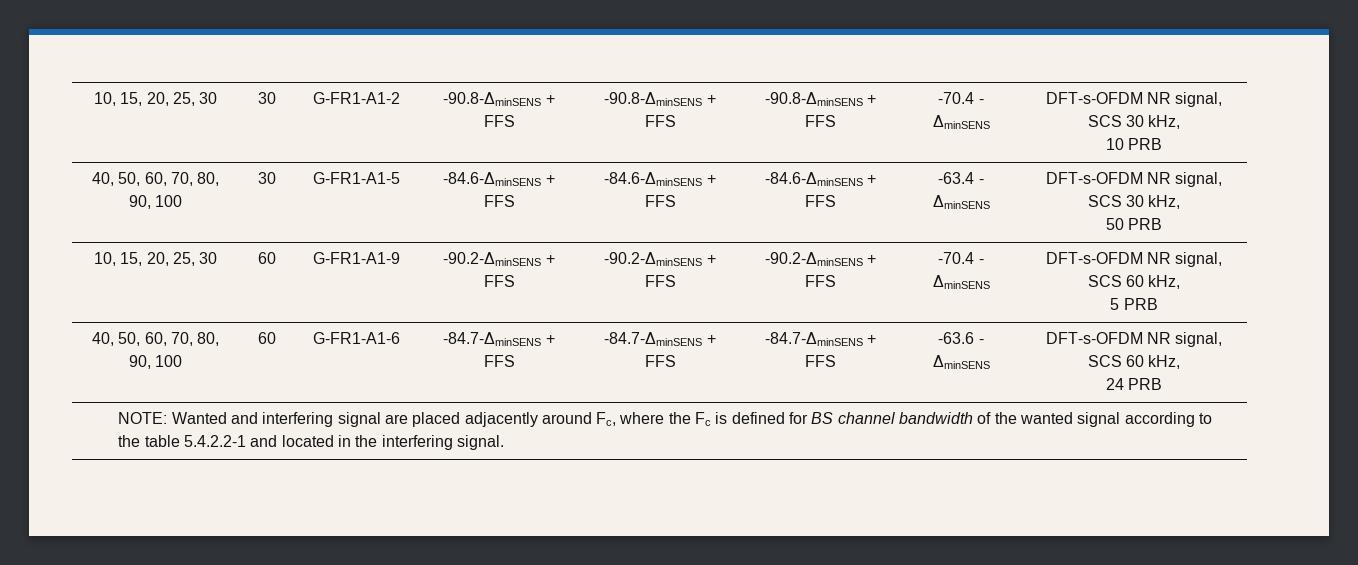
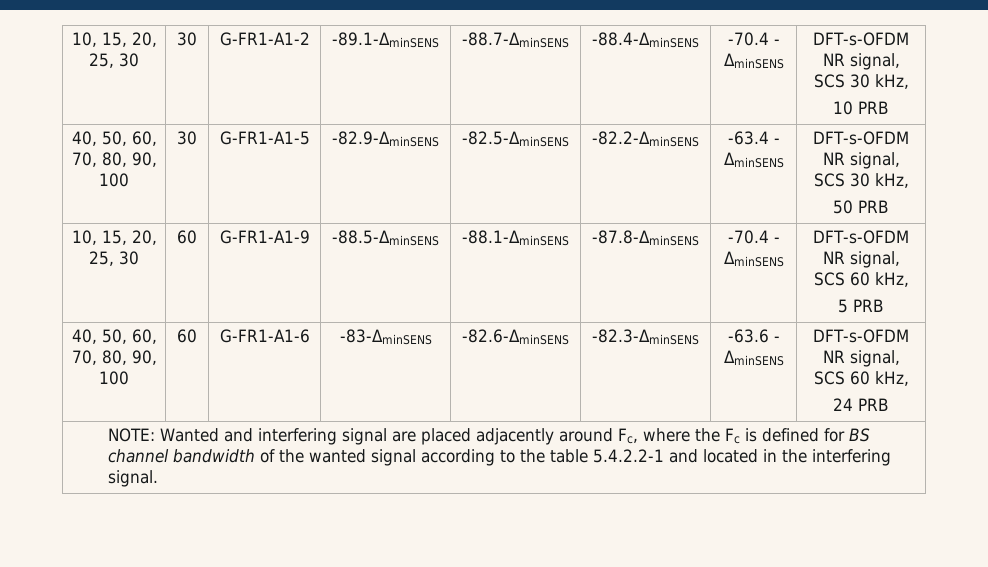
- 10, 15, 20, 25, 30 | 30 | G-FR1-A1-2 | -90.8-ΔminSENS + FFS | -90.8-ΔminSENS + FFS | -90.8-ΔminSENS + FFS | -70.4 - ΔminSENS | DFT-s-OFDM NR signal, SCS 30 kHz,
+ 10, 15, 20, 25, 30 | 30 | G-FR1-A1-2 | -89.1-ΔminSENS | -88.7-ΔminSENS | -88.4-ΔminSENS | -70.4 - ΔminSENS | DFT-s-OFDM NR signal, SCS 30 kHz,
- 40, 50, 60, 70, 80, 90, 100 | 30 | G-FR1-A1-5 | -84.6-ΔminSENS + FFS | -84.6-ΔminSENS + FFS | -84.6-ΔminSENS + FFS | -63.4 - ΔminSENS | DFT-s-OFDM NR signal, SCS 30 kHz,
+ 40, 50, 60, 70, 80, 90, 100 | 30 | G-FR1-A1-5 | -82.9-ΔminSENS | -82.5-ΔminSENS | -82.2-ΔminSENS | -63.4 - ΔminSENS | DFT-s-OFDM NR signal, SCS 30 kHz,
- 10, 15, 20, 25, 30 | 60 | G-FR1-A1-9 | -90.2-ΔminSENS + FFS | -90.2-ΔminSENS + FFS | -90.2-ΔminSENS + FFS | -70.4 - ΔminSENS | DFT-s-OFDM NR signal, SCS 60 kHz,
+ 10, 15, 20, 25, 30 | 60 | G-FR1-A1-9 | -88.5-ΔminSENS | -88.1-ΔminSENS | -87.8-ΔminSENS | -70.4 - ΔminSENS | DFT-s-OFDM NR signal, SCS 60 kHz,
- 40, 50, 60, 70, 80, 90, 100 | 60 | G-FR1-A1-6 | -84.7-ΔminSENS + FFS | -84.7-ΔminSENS + FFS | -84.7-ΔminSENS + FFS | -63.6 - ΔminSENS | DFT-s-OFDM NR signal, SCS 60 kHz,
+ 40, 50, 60, 70, 80, 90, 100 | 60 | G-FR1-A1-6 | -83-ΔminSENS | -82.6-ΔminSENS | -82.3-ΔminSENS | -63.6 - ΔminSENS | DFT-s-OFDM NR signal, SCS 60 kHz,

